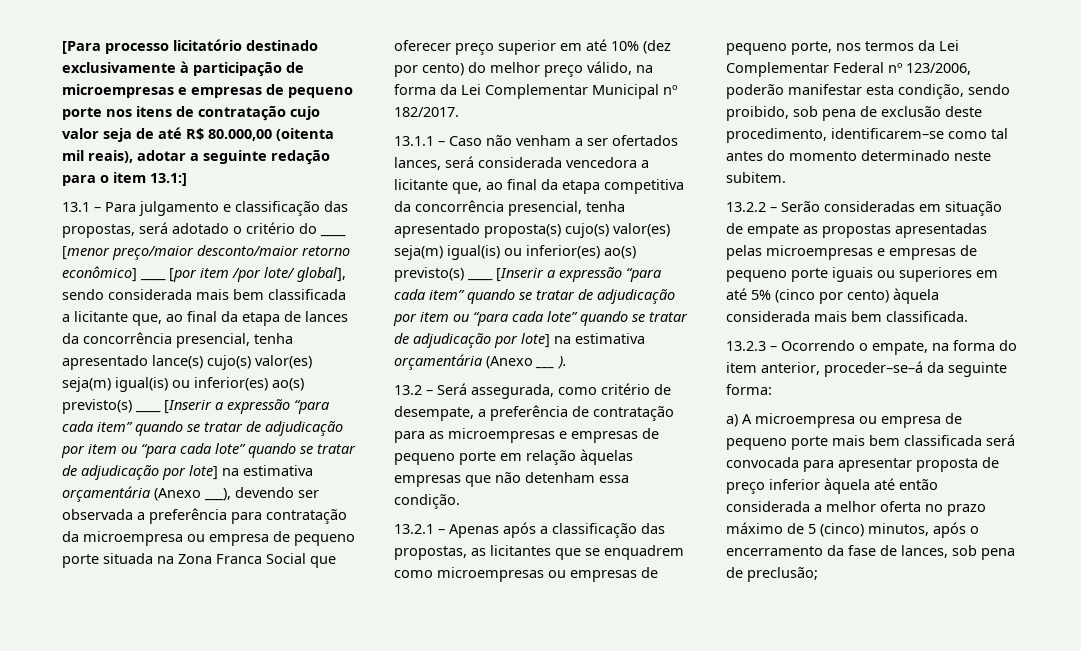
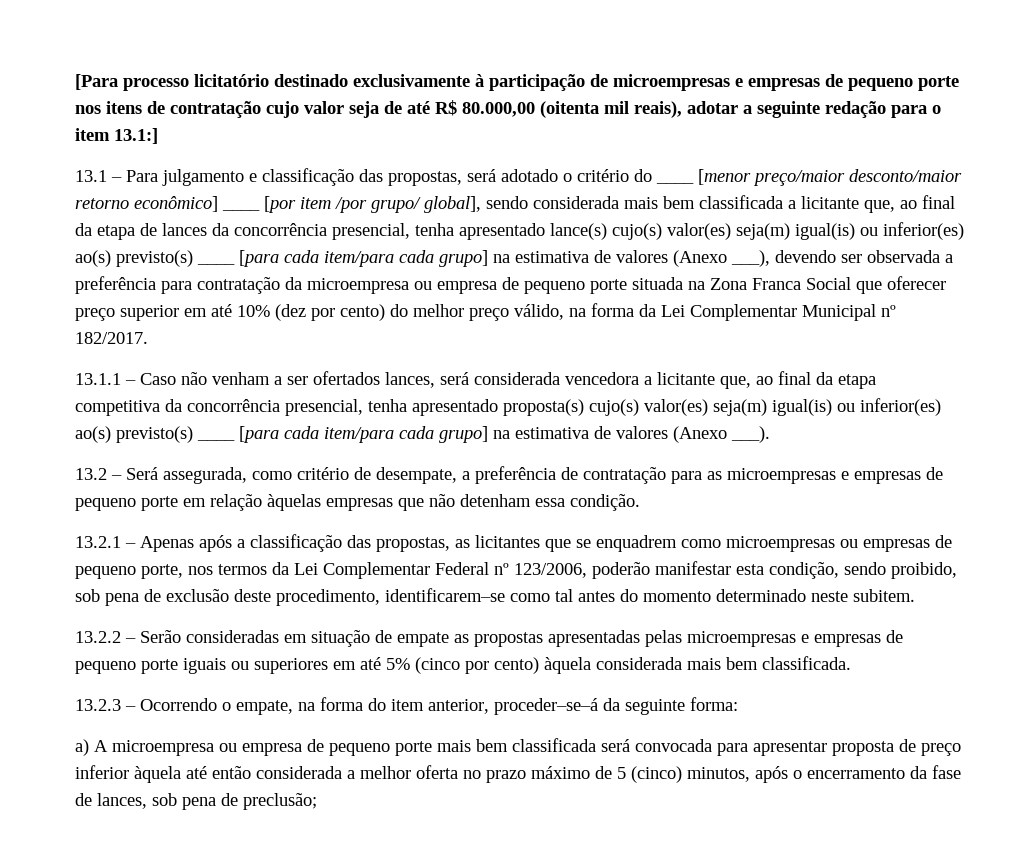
- 13.1 – Para julgamento e classificação das propostas, será adotado o critério do ____ [menor preço/maior desconto/maior retorno econômico] ____ [por item /por lote/ global], sendo considerada mais bem classificada a licitante que, ao final da etapa de lances da concorrência presencial, tenha apresentado lance(s) cujo(s) valor(es) seja(m) igual(is) ou inferior(es) ao(s) previsto(s) ____ [Inserir a expressão “para cada item” quando se tratar de adjudicação por item ou “para cada lote” quando se tratar de adjudicação por lote] na estimativa orçamentária (Anexo ___), devendo ser observada a preferência para contratação da microempresa ou empresa de pequeno porte situada na Zona Franca Social que oferecer preço superior em até 10% (dez por cento) do melhor preço válido, na forma da Lei Complementar Municipal nº 182/2017.
+ 13.1 – Para julgamento e classificação das propostas, será adotado o critério do ____ [menor preço/maior desconto/maior retorno econômico] ____ [por item /por grupo/ global], sendo considerada mais bem classificada a licitante que, ao final da etapa de lances da concorrência presencial, tenha apresentado lance(s) cujo(s) valor(es) seja(m) igual(is) ou inferior(es) ao(s) previsto(s) ____ [para cada item/para cada grupo] na estimativa de valores (Anexo ___), devendo ser observada a preferência para contratação da microempresa ou empresa de pequeno porte situada na Zona Franca Social que oferecer preço superior em até 10% (dez por cento) do melhor preço válido, na forma da Lei Complementar Municipal nº 182/2017.
- 13.1.1 – Caso não venham a ser ofertados lances, será considerada vencedora a licitante que, ao final da etapa competitiva da concorrência presencial, tenha apresentado proposta(s) cujo(s) valor(es) seja(m) igual(is) ou inferior(es) ao(s) previsto(s) ____ [Inserir a expressão “para cada item” quando se tratar de adjudicação por item ou “para cada lote” quando se tratar de adjudicação por lote] na estimativa orçamentária (Anexo ___ ).
+ 13.1.1 – Caso não venham a ser ofertados lances, será considerada vencedora a licitante que, ao final da etapa competitiva da concorrência presencial, tenha apresentado proposta(s) cujo(s) valor(es) seja(m) igual(is) ou inferior(es) ao(s) previsto(s) ____ [para cada item/para cada grupo] na estimativa de valores (Anexo ___).

